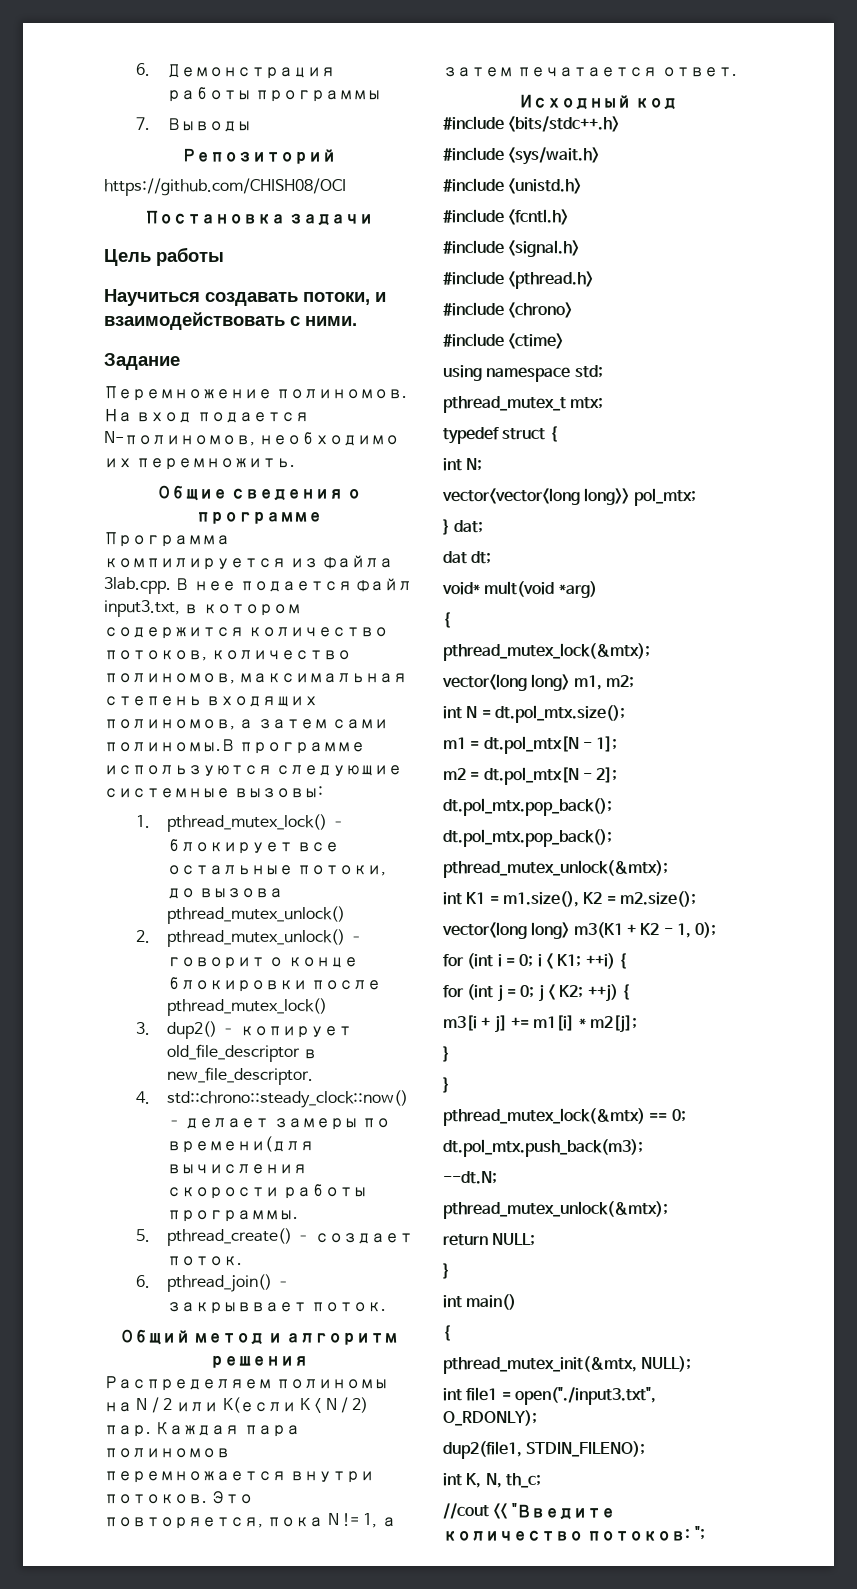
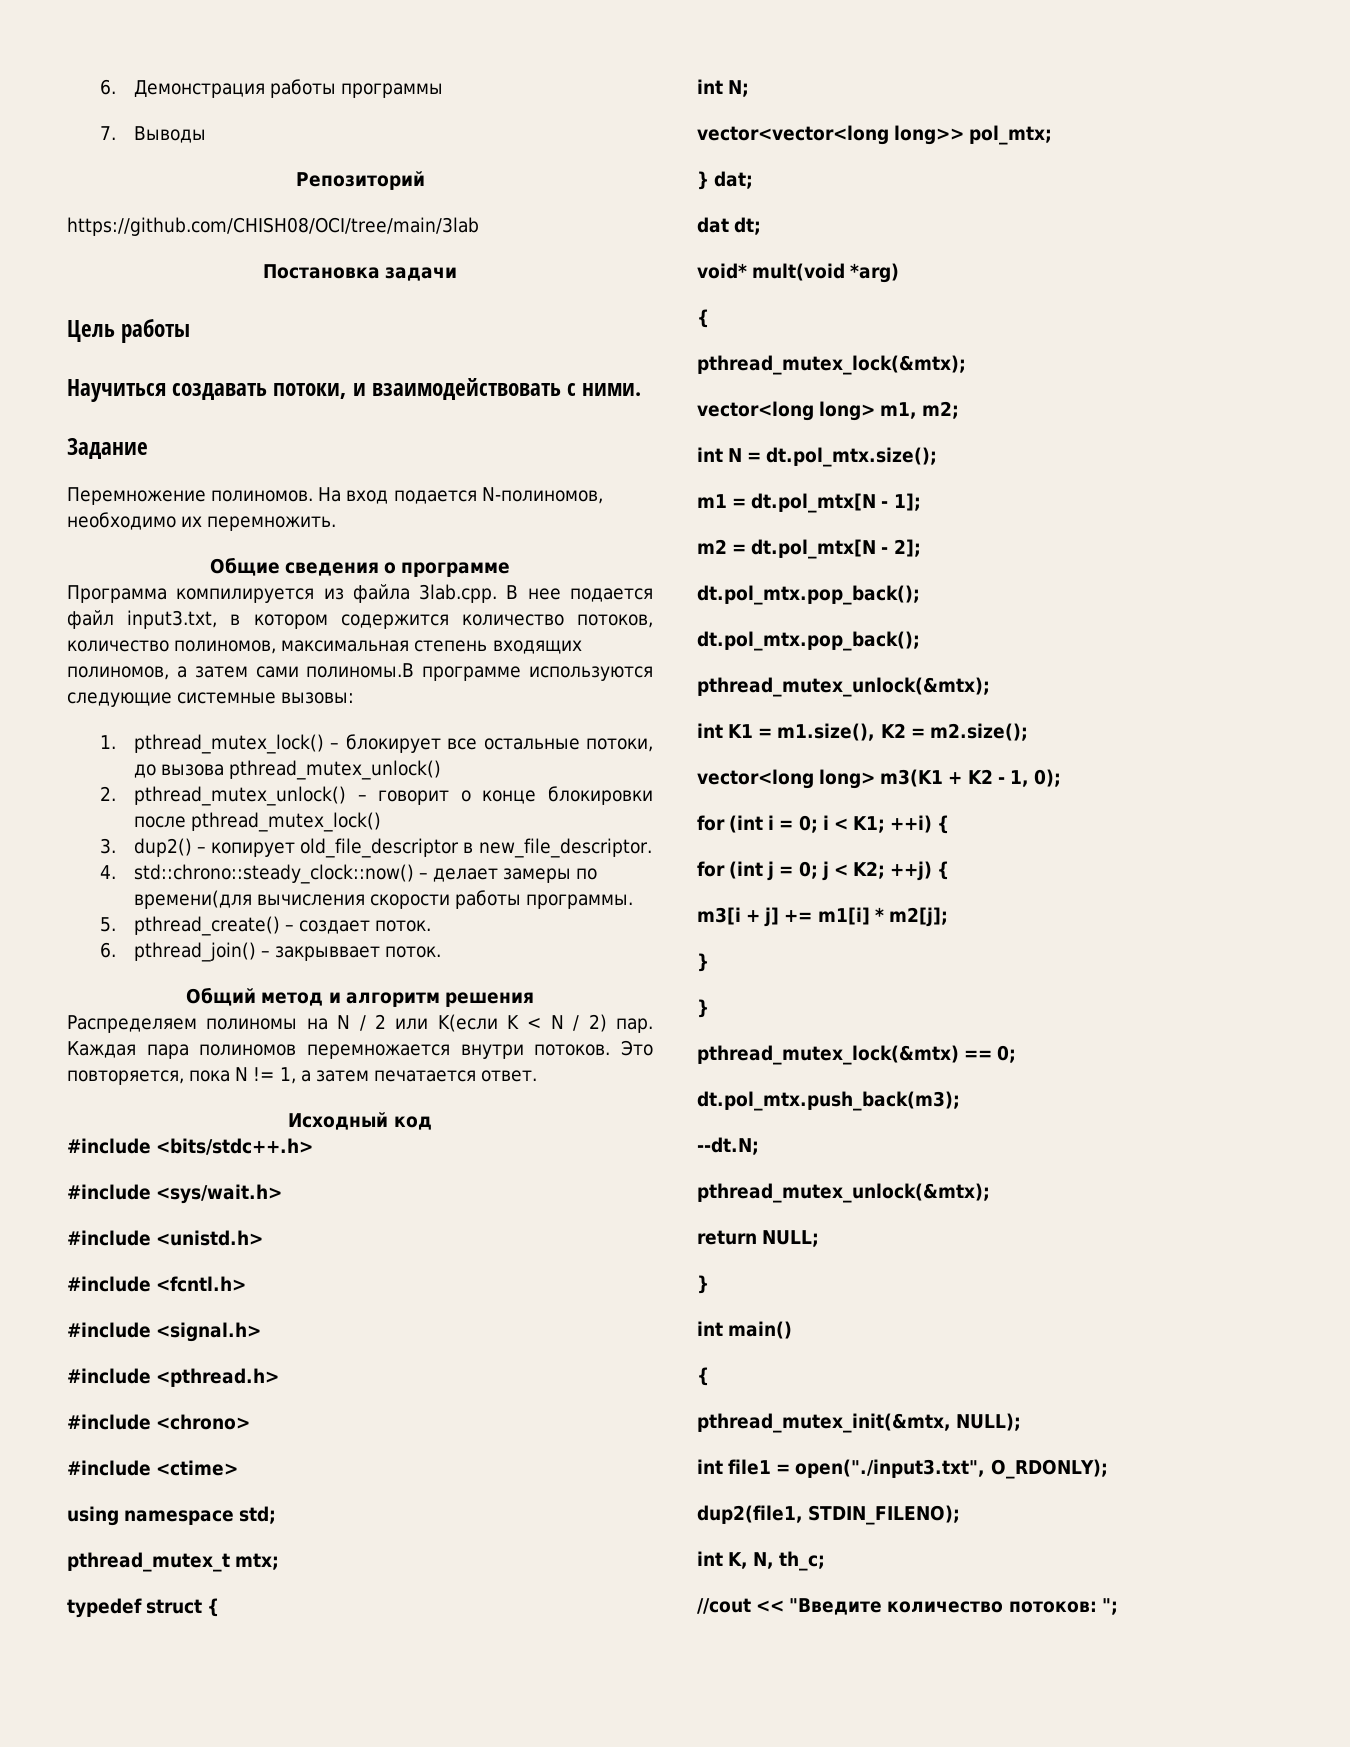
- https://github.com/CHISH08/OCI
+ https://github.com/CHISH08/OCI/tree/main/3lab

